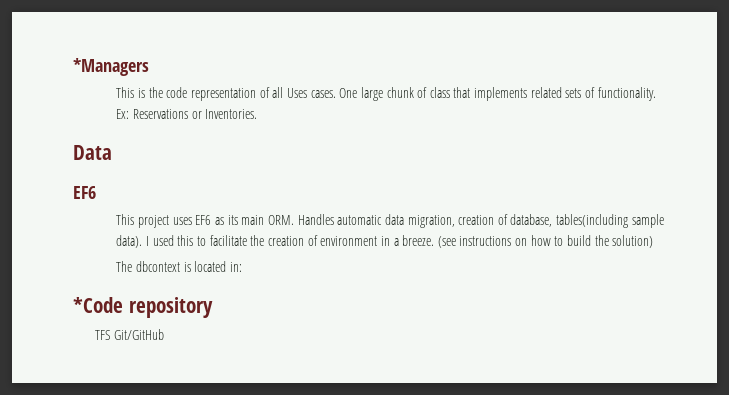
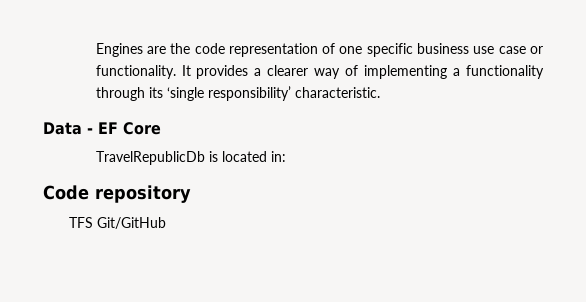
- *Managers
- This is the code representation of all Uses cases. One large chunk of class that implements related sets of functionality. Ex: Reservations or Inventories.
- Data
- EF6
- This project uses EF6 as its main ORM. Handles automatic data migration, creation of database, tables(including sample data). I used this to facilitate the creation of environment in a breeze. (see instructions on how to build the solution)
- The dbcontext is located in:
+ Engines are the code representation of one specific business use case or functionality. It provides a clearer way of implementing a functionality through its ‘single responsibility’ characteristic.
+ Data - EF Core
+ TravelRepublicDb is located in:
- *Code repository
+ Code repository

